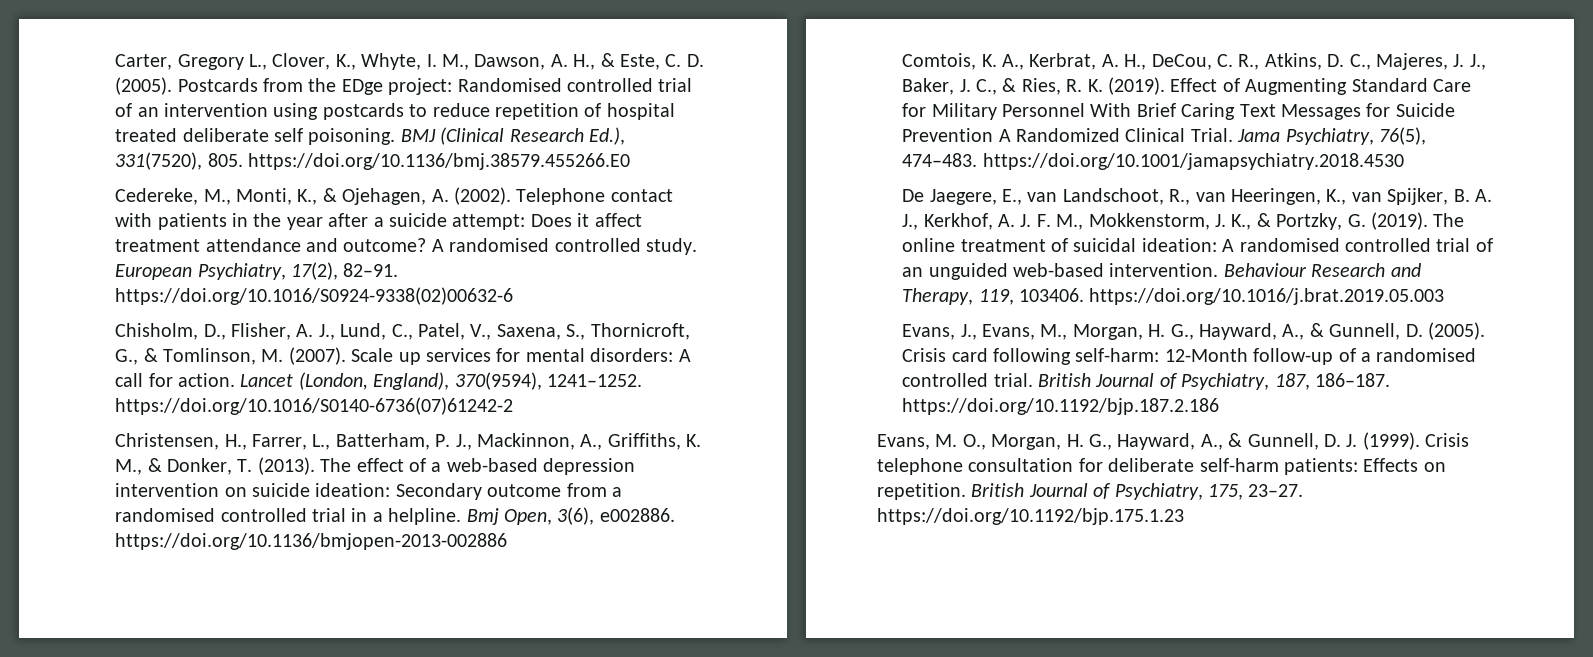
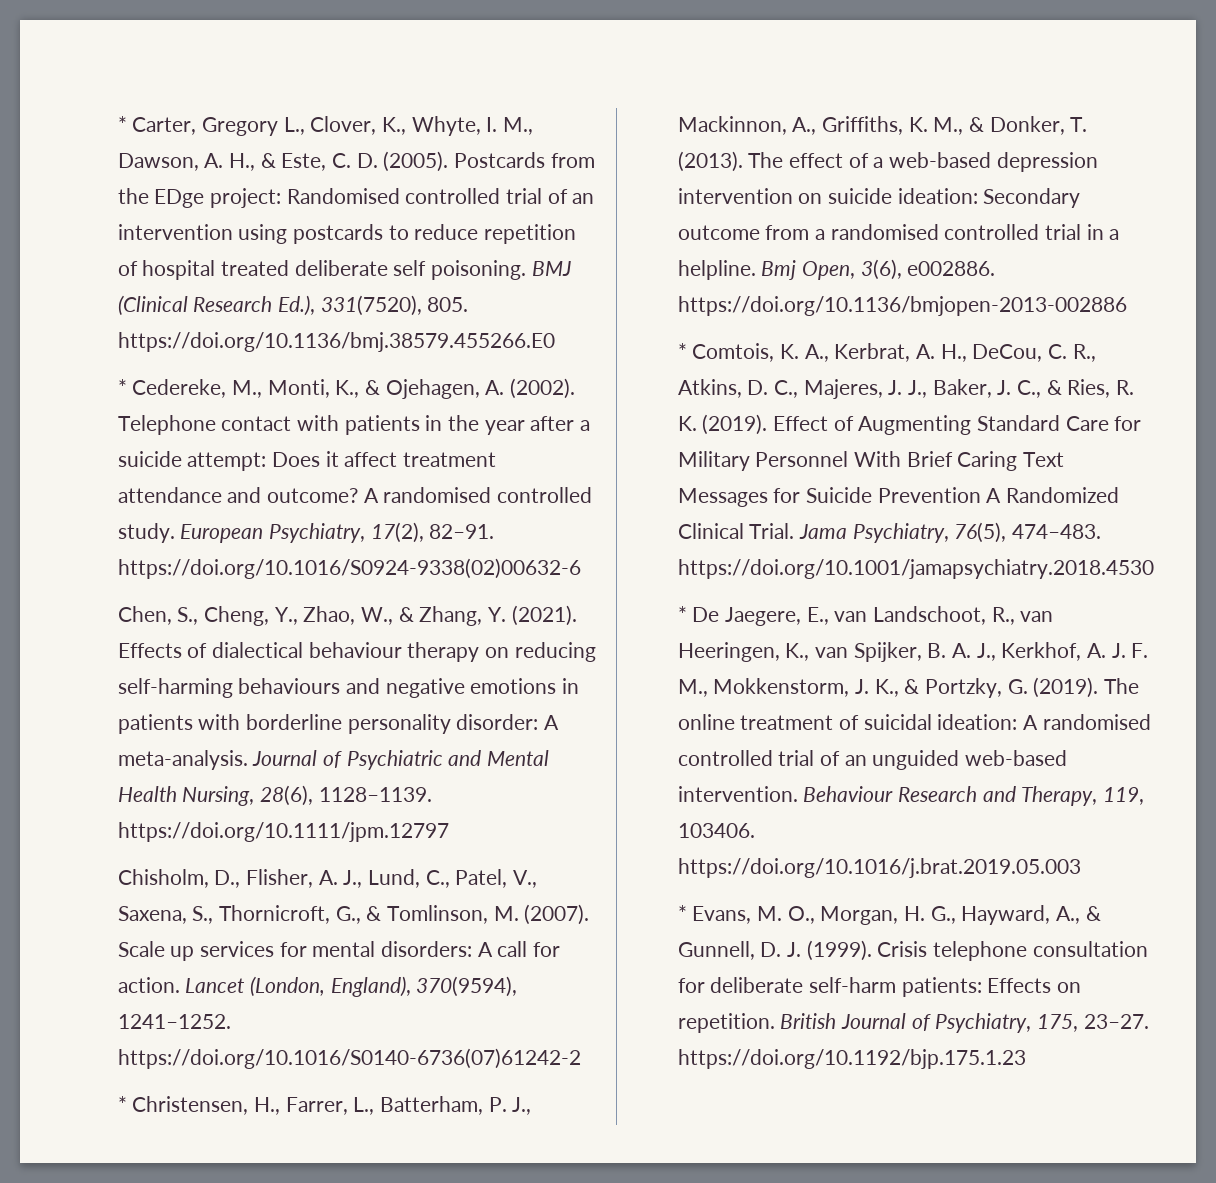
- Carter, Gregory L., Clover, K., Whyte, I. M., Dawson, A. H., & Este, C. D. (2005).
+ * Carter, Gregory L., Clover, K., Whyte, I. M., Dawson, A. H., & Este, C. D. (2005).
- Cedereke, M., Monti, K., & Ojehagen, A. (2002).
+ * Cedereke, M., Monti, K., & Ojehagen, A. (2002).
+ Chen, S., Cheng, Y., Zhao, W., & Zhang, Y. (2021). Effects of dialectical behaviour therapy on reducing self‐harming behaviours and negative emotions in patients with borderline personality disorder: A meta‐analysis. Journal of Psychiatric and Mental Health Nursing, 28(6), 1128–1139. https://doi.org/10.1111/jpm.12797
- Christensen, H., Farrer, L., Batterham, P. J., Mackinnon, A., Griffiths, K. M., & Donker, T. (2013).
+ * Christensen, H., Farrer, L., Batterham, P. J., Mackinnon, A., Griffiths, K. M., & Donker, T. (2013).
- Comtois, K. A., Kerbrat, A. H., DeCou, C. R., Atkins, D. C., Majeres, J. J., Baker, J. C., & Ries, R. K. (2019).
+ * Comtois, K. A., Kerbrat, A. H., DeCou, C. R., Atkins, D. C., Majeres, J. J., Baker, J. C., & Ries, R. K. (2019).
- De Jaegere, E., van Landschoot, R., van Heeringen, K., van Spijker, B. A. J., Kerkhof, A. J. F. M., Mokkenstorm, J. K., & Portzky, G. (2019).
+ * De Jaegere, E., van Landschoot, R., van Heeringen, K., van Spijker, B. A. J., Kerkhof, A. J. F. M., Mokkenstorm, J. K., & Portzky, G. (2019).
- Evans, J., Evans, M., Morgan, H. G., Hayward, A., & Gunnell, D. (2005). Crisis card following self-harm: 12-Month follow-up of a randomised controlled trial. British Journal of Psychiatry, 187, 186–187. https://doi.org/10.1192/bjp.187.2.186
- Evans, M. O., Morgan, H. G., Hayward, A., & Gunnell, D. J. (1999).
+ * Evans, M. O., Morgan, H. G., Hayward, A., & Gunnell, D. J. (1999).

